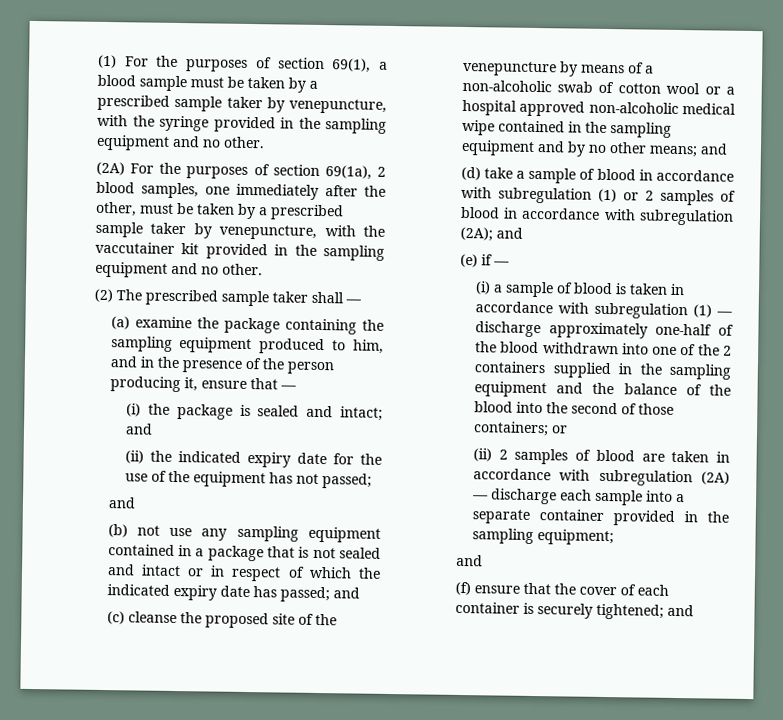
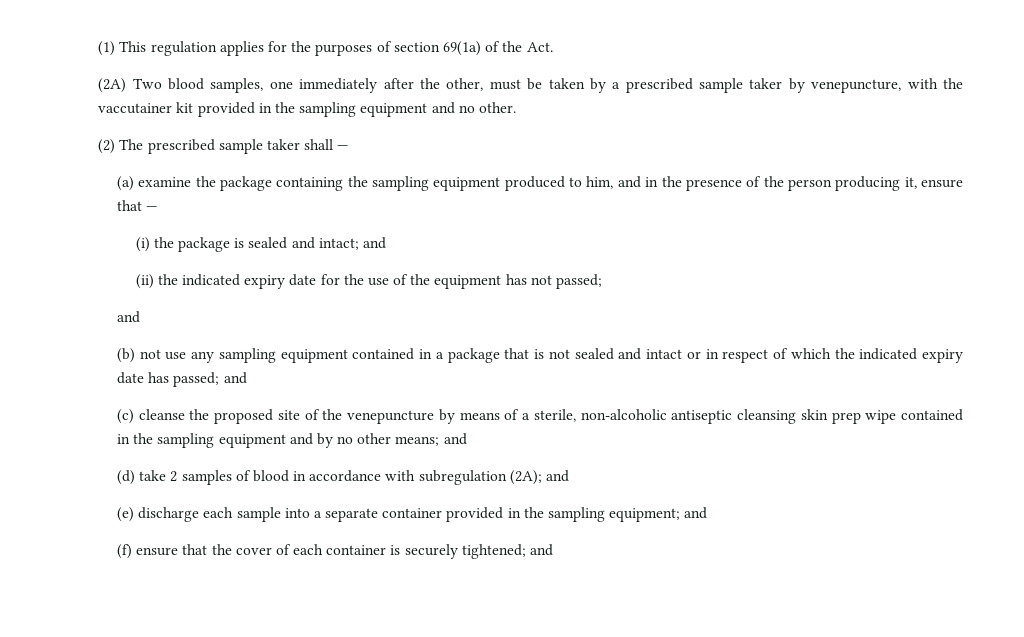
- (1) For the purposes of section 69(1), a blood sample must be taken by a prescribed sample taker by venepuncture, with the syringe provided in the sampling equipment and no other.
- (2A) For the purposes of section 69(1a), 2 blood samples, one immediately after the other, must be taken by a prescribed sample taker by venepuncture, with the vaccutainer kit provided in the sampling equipment and no other.
+ (1) This regulation applies for the purposes of section 69(1a) of the Act.
+ (2A) Two blood samples, one immediately after the other, must be taken by a prescribed sample taker by venepuncture, with the vaccutainer kit provided in the sampling equipment and no other.
- (c) cleanse the proposed site of the venepuncture by means of a non-alcoholic swab of cotton wool or a hospital approved non-alcoholic medical wipe contained in the sampling equipment and by no other means; and
+ (c) cleanse the proposed site of the venepuncture by means of a sterile, non-alcoholic antiseptic cleansing skin prep wipe contained in the sampling equipment and by no other means; and
- (d) take a sample of blood in accordance with subregulation (1) or 2 samples of blood in accordance with subregulation (2A); and
+ (d) take 2 samples of blood in accordance with subregulation (2A); and
- (e) if —
- (i) a sample of blood is taken in accordance with subregulation (1) — discharge approximately one-half of the blood withdrawn into one of the 2 containers supplied in the sampling equipment and the balance of the blood into the second of those containers; or
- (ii) 2 samples of blood are taken in accordance with subregulation (2A) — discharge each sample into a separate container provided in the sampling equipment;
- and
+ (e) discharge each sample into a separate container provided in the sampling equipment; and

